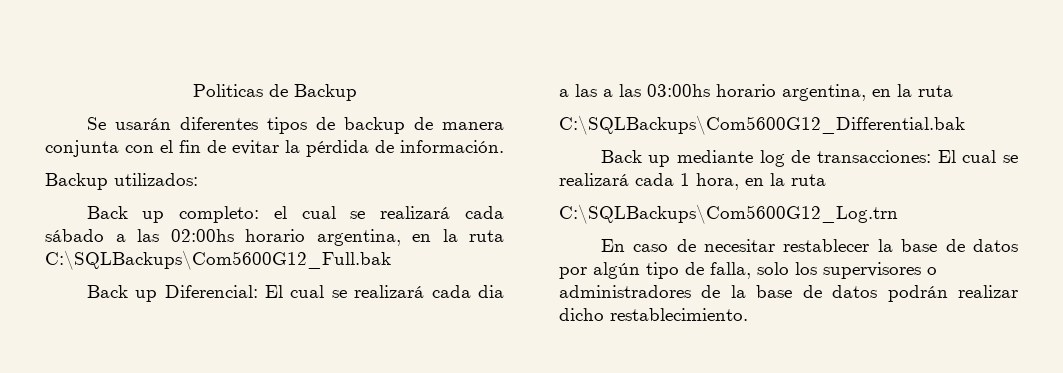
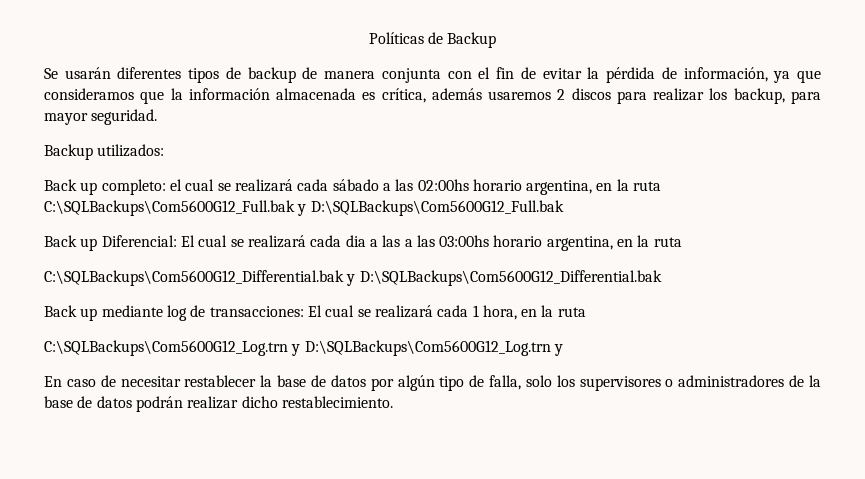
- Politicas de Backup
+ Políticas de Backup
- Se usarán diferentes tipos de backup de manera conjunta con el fin de evitar la pérdida de información.
+ Se usarán diferentes tipos de backup de manera conjunta con el fin de evitar la pérdida de información, ya que consideramos que la información almacenada es crítica, además usaremos 2 discos para realizar los backup, para mayor seguridad.
- Back up completo: el cual se realizará cada sábado a las 02:00hs horario argentina, en la ruta C:\SQLBackups\Com5600G12_Full.bak
+ Back up completo: el cual se realizará cada sábado a las 02:00hs horario argentina, en la ruta C:\SQLBackups\Com5600G12_Full.bak y D:\SQLBackups\Com5600G12_Full.bak
- C:\SQLBackups\Com5600G12_Differential.bak
+ C:\SQLBackups\Com5600G12_Differential.bak y D:\SQLBackups\Com5600G12_Differential.bak
- C:\SQLBackups\Com5600G12_Log.trn
+ C:\SQLBackups\Com5600G12_Log.trn y D:\SQLBackups\Com5600G12_Log.trn y

